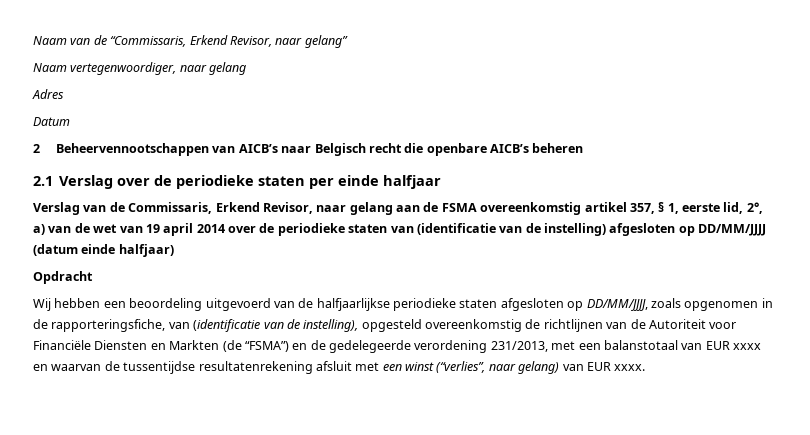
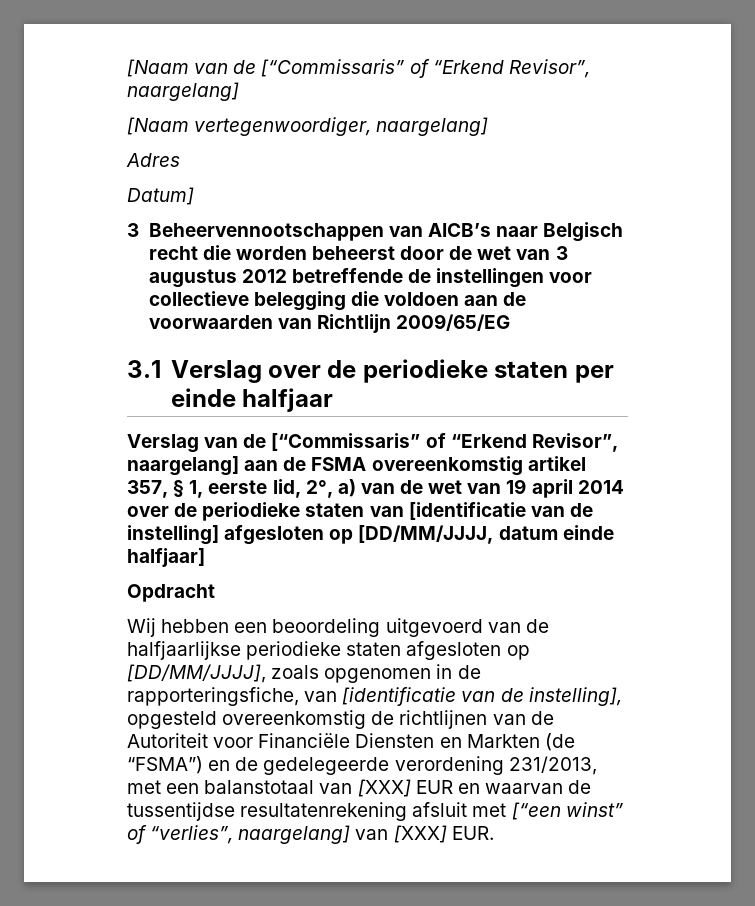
- Naam van de “Commissaris, Erkend Revisor, naar gelang”
- Naam vertegenwoordiger, naar gelang
+ [Naam van de [“Commissaris” of “Erkend Revisor”, naargelang]
+ [Naam vertegenwoordiger, naargelang]
- Datum
- 2 Beheervennootschappen van AICB’s naar Belgisch recht die openbare AICB’s beheren
- 2.1 Verslag over de periodieke staten per einde halfjaar
+ Datum]
+ 3 Beheervennootschappen van AICB’s naar Belgisch recht die worden beheerst door de wet van 3 augustus 2012 betreffende de instellingen voor collectieve belegging die voldoen aan de voorwaarden van Richtlijn 2009/65/EG
+ 3.1 Verslag over de periodieke staten per einde halfjaar
- Verslag van de Commissaris, Erkend Revisor, naar gelang aan de FSMA overeenkomstig artikel 357, § 1, eerste lid, 2°, a) van de wet van 19 april 2014 over de periodieke staten van (identificatie van de instelling) afgesloten op DD/MM/JJJJ (datum einde halfjaar)
+ Verslag van de [“Commissaris” of “Erkend Revisor”, naargelang] aan de FSMA overeenkomstig artikel 357, § 1, eerste lid, 2°, a) van de wet van 19 april 2014 over de periodieke staten van [identificatie van de instelling] afgesloten op [DD/MM/JJJJ, datum einde halfjaar]
- Wij hebben een beoordeling uitgevoerd van de halfjaarlijkse periodieke staten afgesloten op DD/MM/JJJJ, zoals opgenomen in de rapporteringsfiche, van (identificatie van de instelling), opgesteld overeenkomstig de richtlijnen van de Autoriteit voor Financiële Diensten en Markten (de “FSMA”) en de gedelegeerde verordening 231/2013, met een balanstotaal van EUR xxxx en waarvan de tussentijdse resultatenrekening afsluit met een winst (“verlies”, naar gelang) van EUR xxxx.
+ Wij hebben een beoordeling uitgevoerd van de halfjaarlijkse periodieke staten afgesloten op [DD/MM/JJJJ], zoals opgenomen in de rapporteringsfiche, van [identificatie van de instelling], opgesteld overeenkomstig de richtlijnen van de Autoriteit voor Financiële Diensten en Markten (de “FSMA”) en de gedelegeerde verordening 231/2013, met een balanstotaal van [XXX] EUR en waarvan de tussentijdse resultatenrekening afsluit met [“een winst” of “verlies”, naargelang] van [XXX] EUR.

